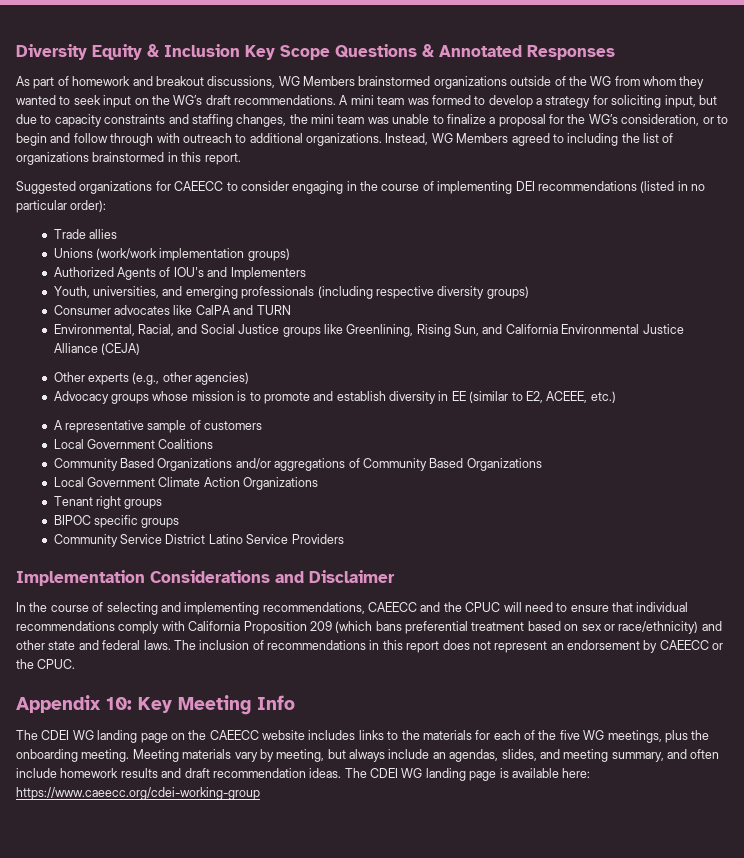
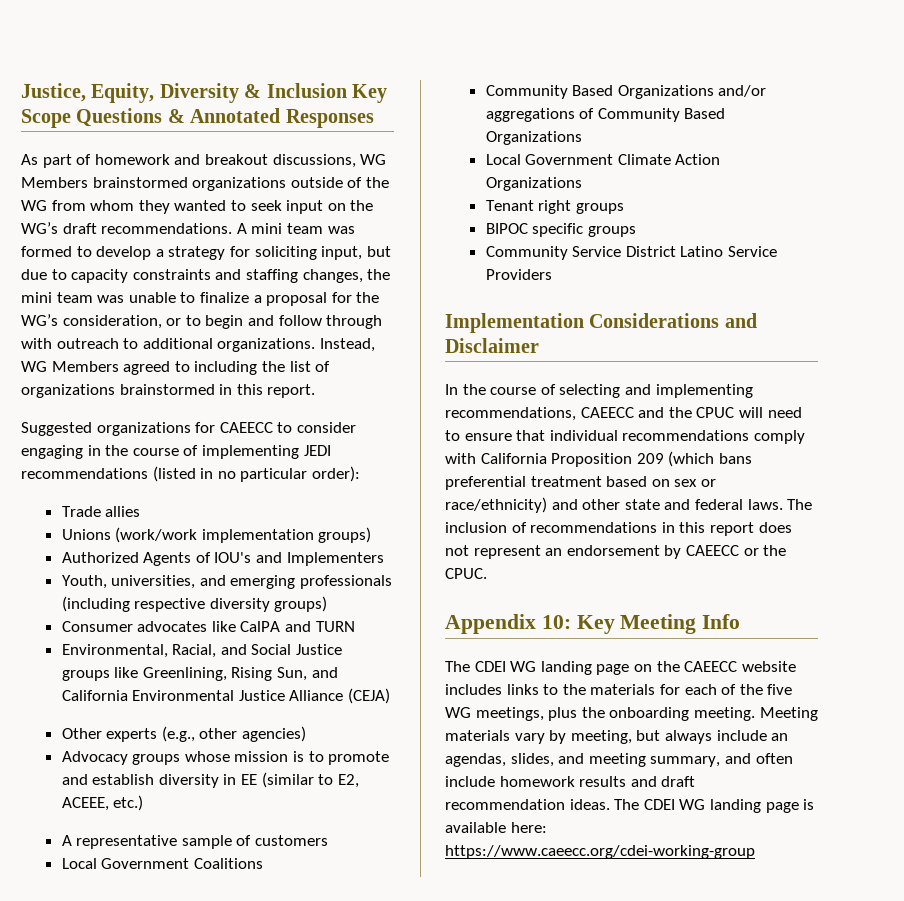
- Diversity Equity & Inclusion Key Scope Questions & Annotated Responses
+ Justice, Equity, Diversity & Inclusion Key Scope Questions & Annotated Responses
- Suggested organizations for CAEECC to consider engaging in the course of implementing DEI recommendations (listed in no particular order):
+ Suggested organizations for CAEECC to consider engaging in the course of implementing JEDI recommendations (listed in no particular order):

